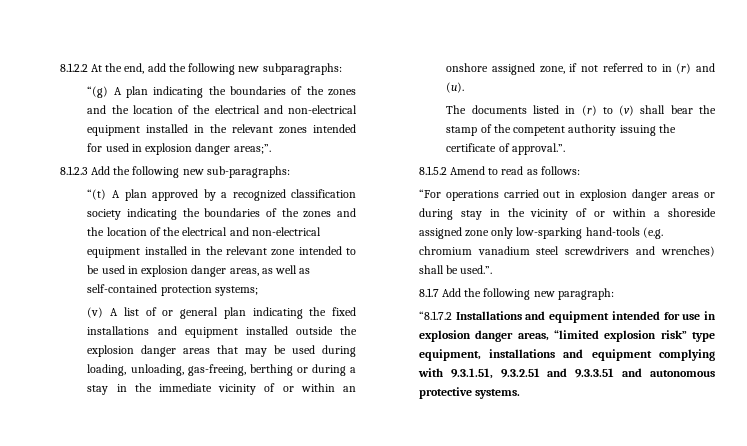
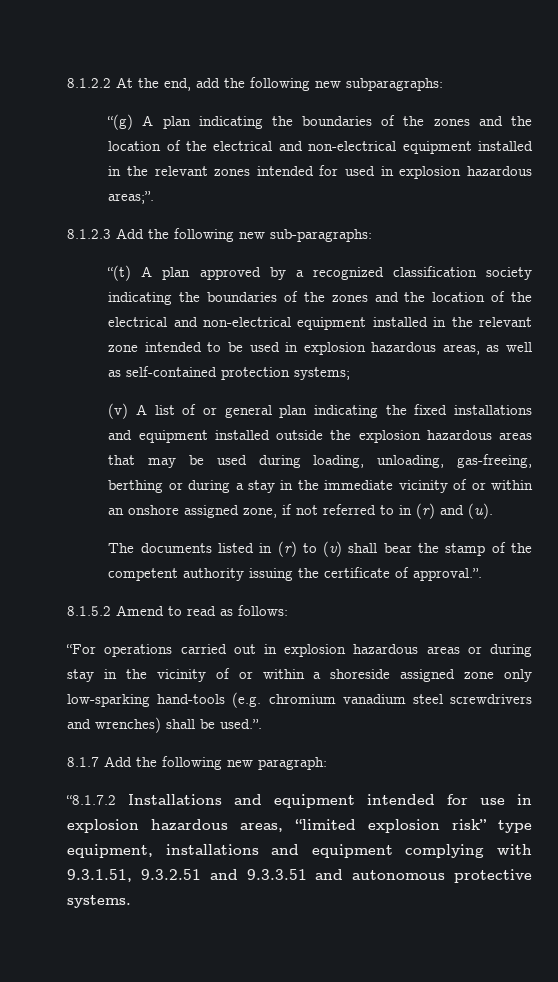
- “(g) A plan indicating the boundaries of the zones and the location of the electrical and non-electrical equipment installed in the relevant zones intended for used in explosion danger areas;”.
+ “(g) A plan indicating the boundaries of the zones and the location of the electrical and non-electrical equipment installed in the relevant zones intended for used in explosion hazardous areas;”.
- “(t) A plan approved by a recognized classification society indicating the boundaries of the zones and the location of the electrical and non-electrical equipment installed in the relevant zone intended to be used in explosion danger areas, as well as self-contained protection systems;
+ “(t) A plan approved by a recognized classification society indicating the boundaries of the zones and the location of the electrical and non-electrical equipment installed in the relevant zone intended to be used in explosion hazardous areas, as well as self-contained protection systems;
- (v) A list of or general plan indicating the fixed installations and equipment installed outside the explosion danger areas that may be used during loading, unloading, gas-freeing, berthing or during a stay in the immediate vicinity of or within an onshore assigned zone, if not referred to in (r) and (u).
+ (v) A list of or general plan indicating the fixed installations and equipment installed outside the explosion hazardous areas that may be used during loading, unloading, gas-freeing, berthing or during a stay in the immediate vicinity of or within an onshore assigned zone, if not referred to in (r) and (u).
- “For operations carried out in explosion danger areas or during stay in the vicinity of or within a shoreside assigned zone only low-sparking hand-tools (e.g. chromium vanadium steel screwdrivers and wrenches) shall be used.”.
+ “For operations carried out in explosion hazardous areas or during stay in the vicinity of or within a shoreside assigned zone only low-sparking hand-tools (e.g. chromium vanadium steel screwdrivers and wrenches) shall be used.”.
- “8.1.7.2 Installations and equipment intended for use in explosion danger areas, “limited explosion risk” type equipment, installations and equipment complying with 9.3.1.51, 9.3.2.51 and 9.3.3.51 and autonomous protective systems.
+ “8.1.7.2 Installations and equipment intended for use in explosion hazardous areas, “limited explosion risk” type equipment, installations and equipment complying with 9.3.1.51, 9.3.2.51 and 9.3.3.51 and autonomous protective systems.

